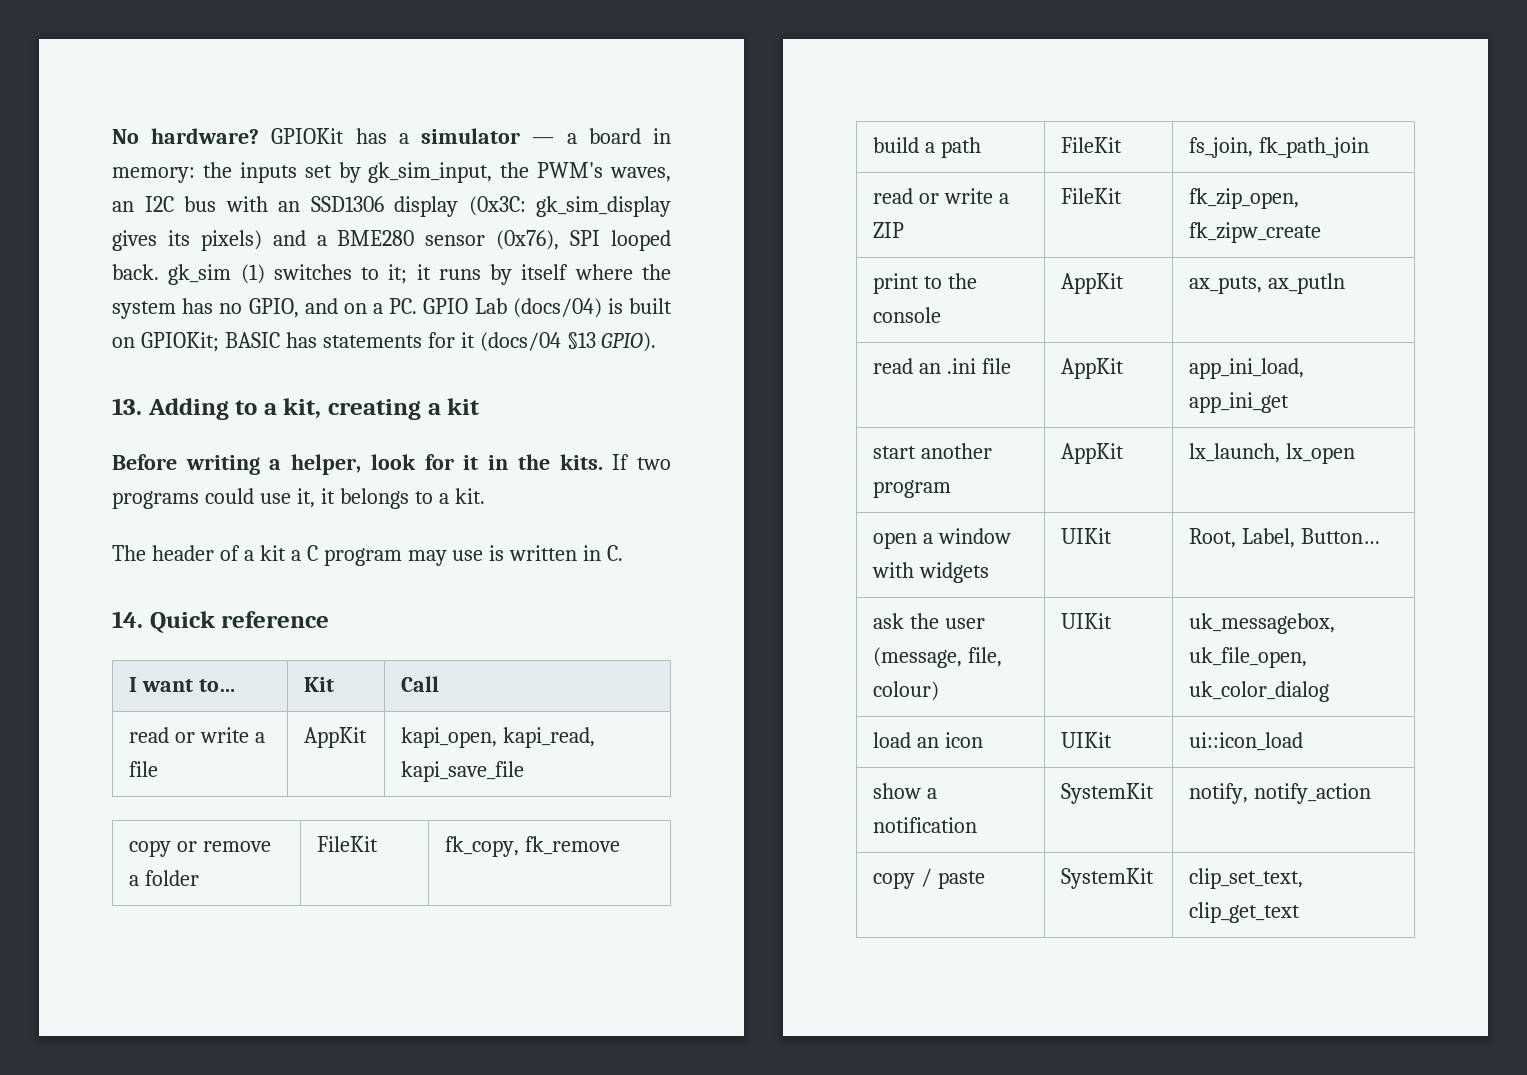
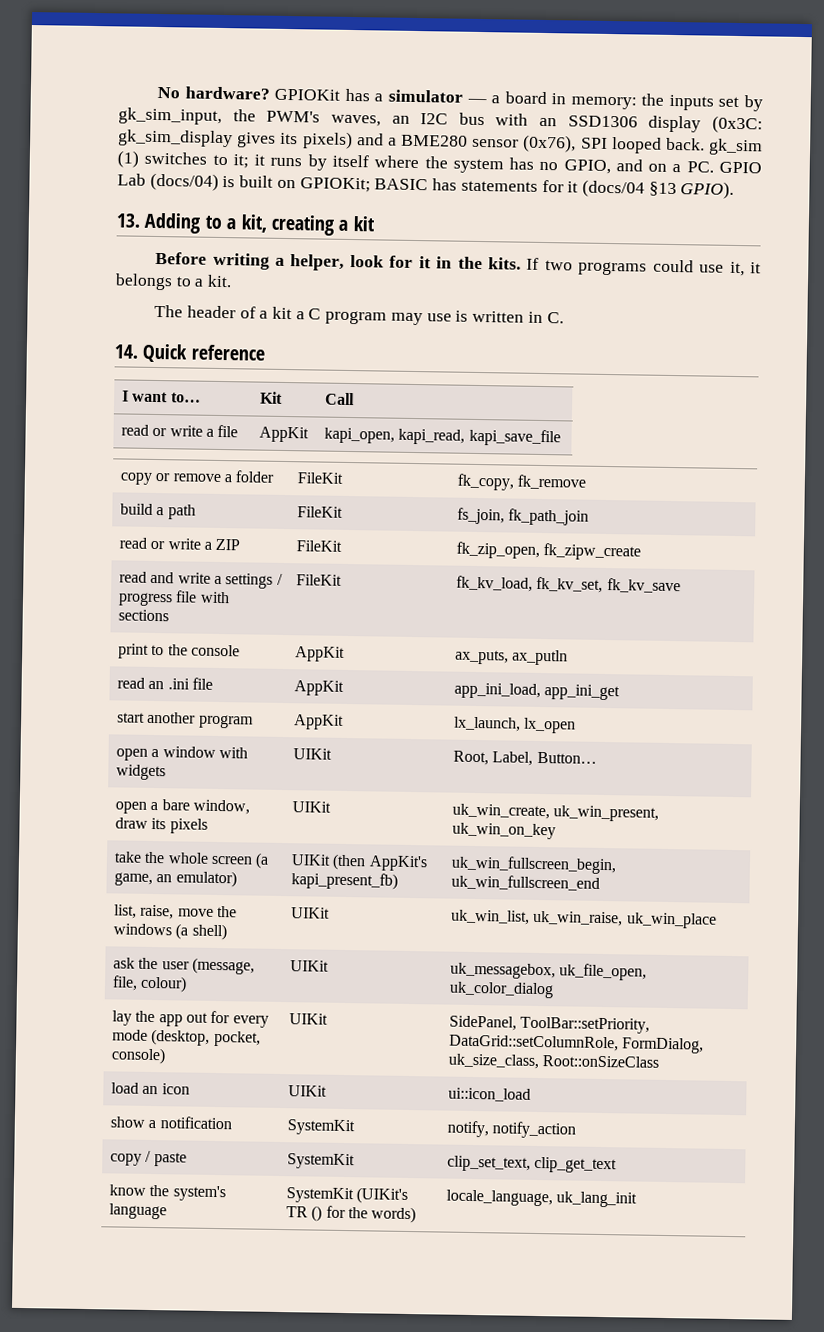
+ read and write a settings / progress file with sections | FileKit | fk_kv_load, fk_kv_set, fk_kv_save
+ open a bare window, draw its pixels | UIKit | uk_win_create, uk_win_present, uk_win_on_key
+ take the whole screen (a game, an emulator) | UIKit (then AppKit's kapi_present_fb) | uk_win_fullscreen_begin, uk_win_fullscreen_end
+ list, raise, move the windows (a shell) | UIKit | uk_win_list, uk_win_raise, uk_win_place
+ lay the app out for every mode (desktop, pocket, console) | UIKit | SidePanel, ToolBar::setPriority, DataGrid::setColumnRole, FormDialog, uk_size_class, Root::onSizeClass
+ know the system's language | SystemKit (UIKit's TR () for the words) | locale_language, uk_lang_init

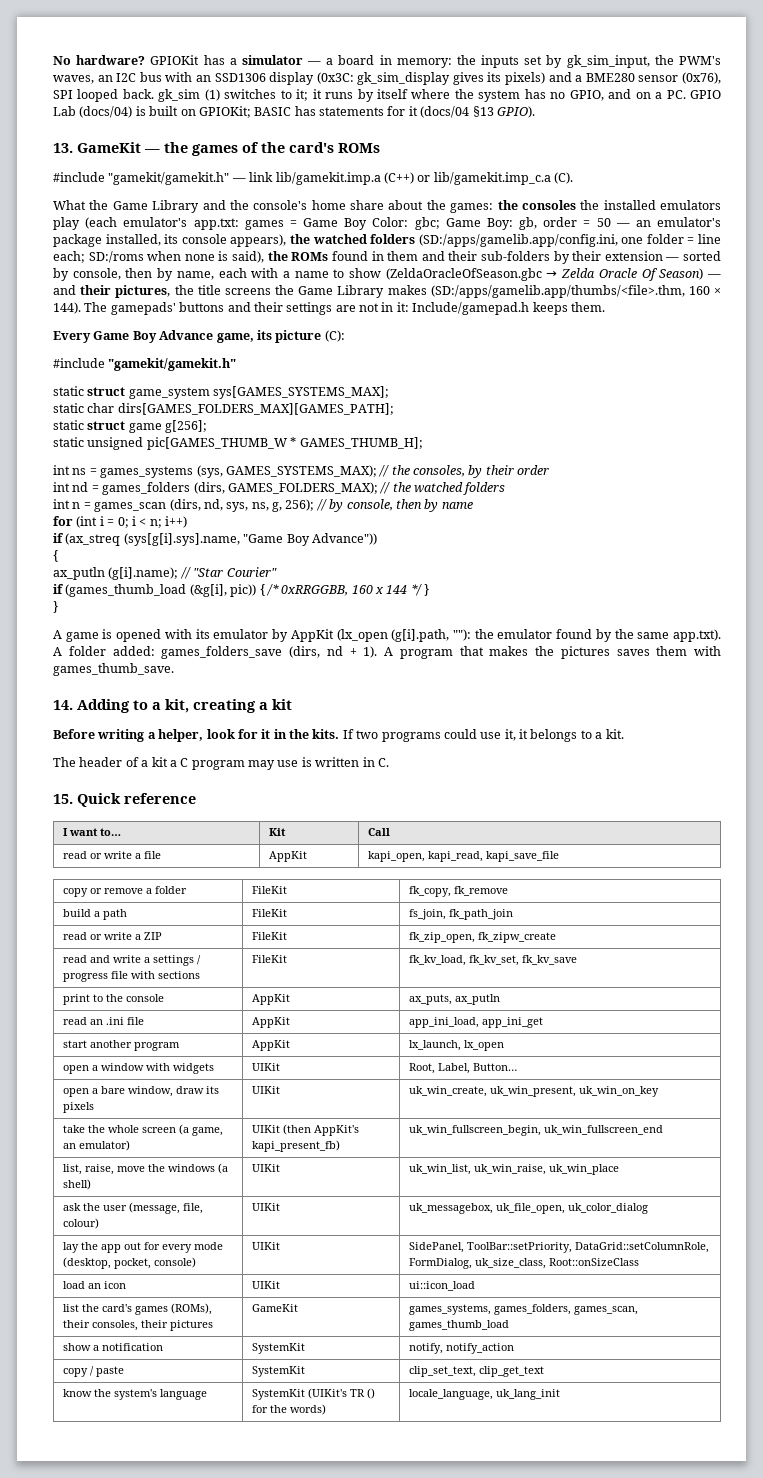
- 13. Adding to a kit, creating a kit
+ 13. GameKit — the games of the card's ROMs
+ #include "gamekit/gamekit.h" — link lib/gamekit.imp.a (C++) or lib/gamekit.imp_c.a (C).
+ What the Game Library and the console's home share about the games: the consoles the installed emulators play (each emulator's app.txt: games = Game Boy Color: gbc; Game Boy: gb, order = 50 — an emulator's package installed, its console appears), the watched folders (SD:/apps/gamelib.app/config.ini, one folder = line each; SD:/roms when none is said), the ROMs found in them and their sub-folders by their extension — sorted by console, then by name, each with a name to show (ZeldaOracleOfSeason.gbc → Zelda Oracle Of Season) — and their pictures, the title screens the Game Library makes (SD:/apps/gamelib.app/thumbs/<file>.thm, 160 × 144). The gamepads' buttons and their settings are not in it: Include/gamepad.h keeps them.
+ Every Game Boy Advance game, its picture (C):
+ #include "gamekit/gamekit.h"
+ static struct game_system sys[GAMES_SYSTEMS_MAX];
+ static char dirs[GAMES_FOLDERS_MAX][GAMES_PATH];
+ static struct game g[256];
+ static unsigned pic[GAMES_THUMB_W * GAMES_THUMB_H];
+ int ns = games_systems (sys, GAMES_SYSTEMS_MAX); // the consoles, by their order
+ int nd = games_folders (dirs, GAMES_FOLDERS_MAX); // the watched folders
+ int n = games_scan (dirs, nd, sys, ns, g, 256); // by console, then by name
+ for (int i = 0; i < n; i++)
+ if (ax_streq (sys[g[i].sys].name, "Game Boy Advance"))
+ {
+ ax_putln (g[i].name); // "Star Courier"
+ if (games_thumb_load (&g[i], pic)) { /* 0xRRGGBB, 160 x 144 */ }
+ }
+ A game is opened with its emulator by AppKit (lx_open (g[i].path, ""): the emulator found by the same app.txt). A folder added: games_folders_save (dirs, nd + 1). A program that makes the pictures saves them with games_thumb_save.
+ 14. Adding to a kit, creating a kit
- 14. Quick reference
+ 15. Quick reference
+ list the card's games (ROMs), their consoles, their pictures | GameKit | games_systems, games_folders, games_scan, games_thumb_load

